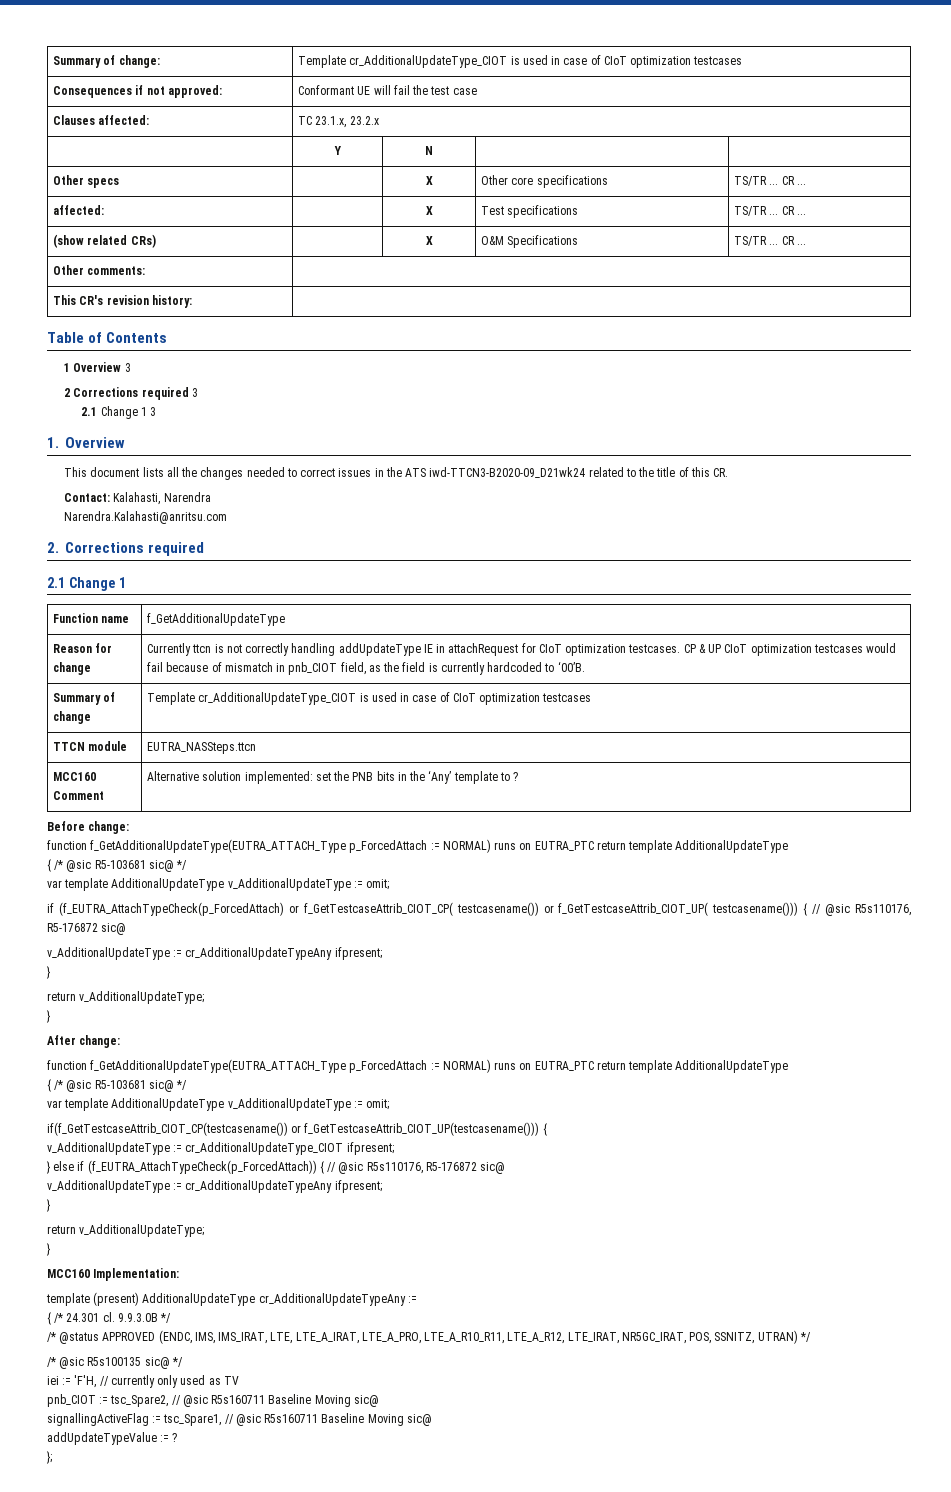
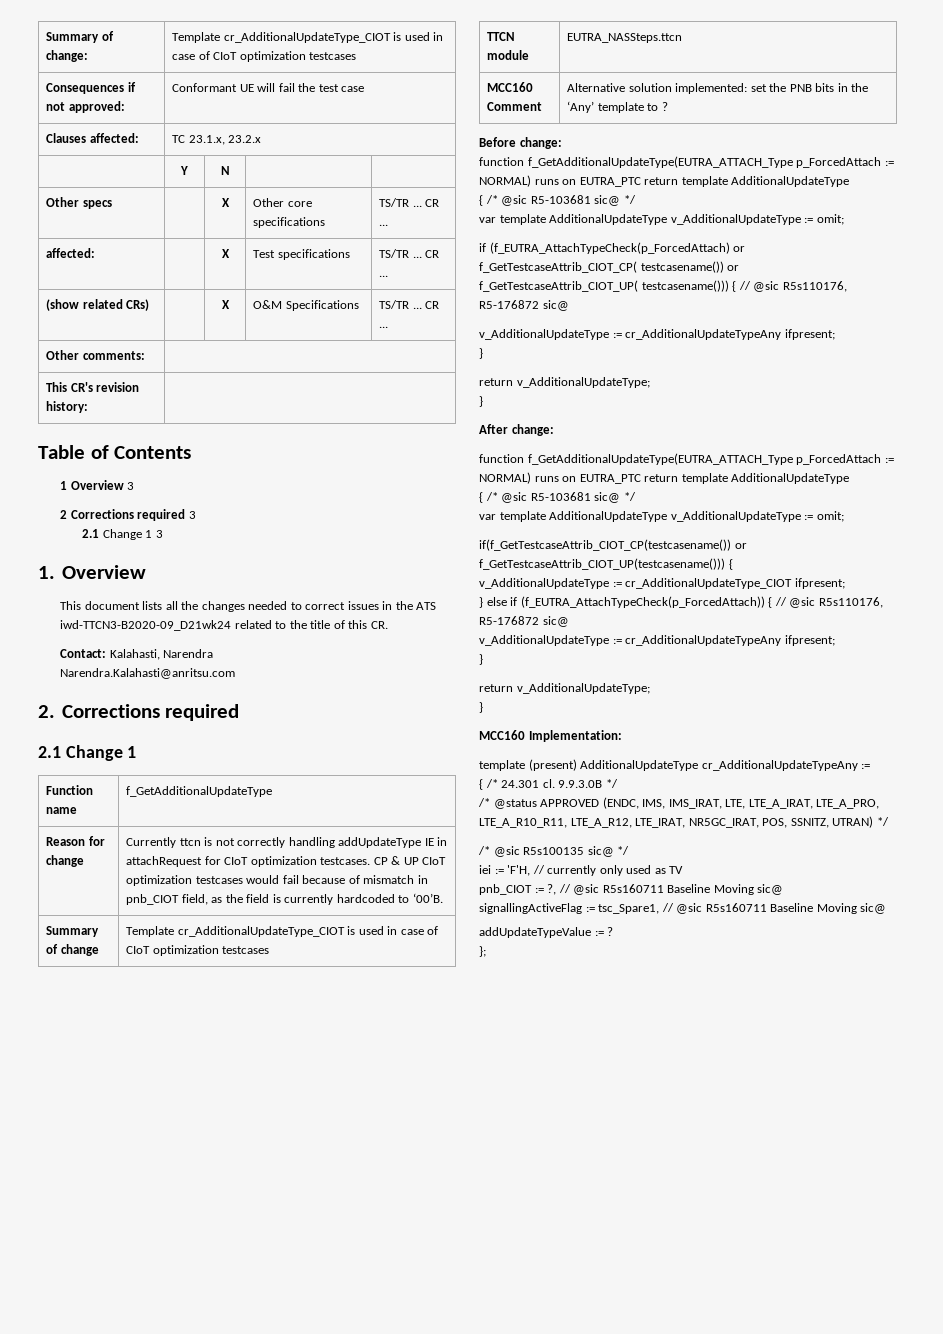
- pnb_CIOT := tsc_Spare2, // @sic R5s160711 Baseline Moving sic@
+ pnb_CIOT := ?, // @sic R5s160711 Baseline Moving sic@

